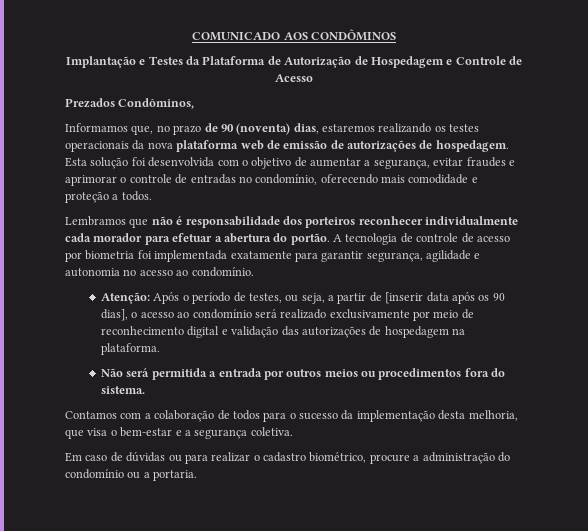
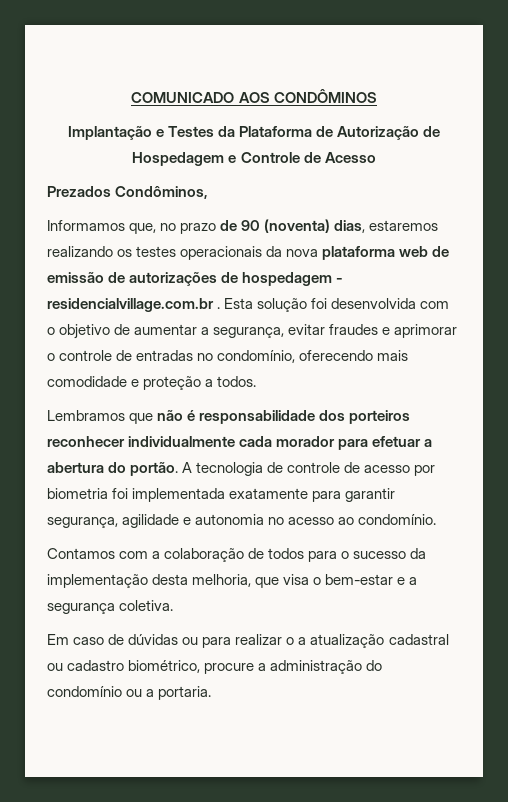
- Informamos que, no prazo de 90 (noventa) dias, estaremos realizando os testes operacionais da nova plataforma web de emissão de autorizações de hospedagem.
+ Informamos que, no prazo de 90 (noventa) dias, estaremos realizando os testes operacionais da nova plataforma web de emissão de autorizações de hospedagem - residencialvillage.com.br .
- Atenção: Após o período de testes, ou seja, a partir de [inserir data após os 90 dias], o acesso ao condomínio será realizado exclusivamente por meio de reconhecimento digital e validação das autorizações de hospedagem na plataforma.
- Não será permitida a entrada por outros meios ou procedimentos fora do sistema.
- Em caso de dúvidas ou para realizar o cadastro biométrico, procure a administração do condomínio ou a portaria.
+ Em caso de dúvidas ou para realizar o a atualização cadastral ou cadastro biométrico, procure a administração do condomínio ou a portaria.

